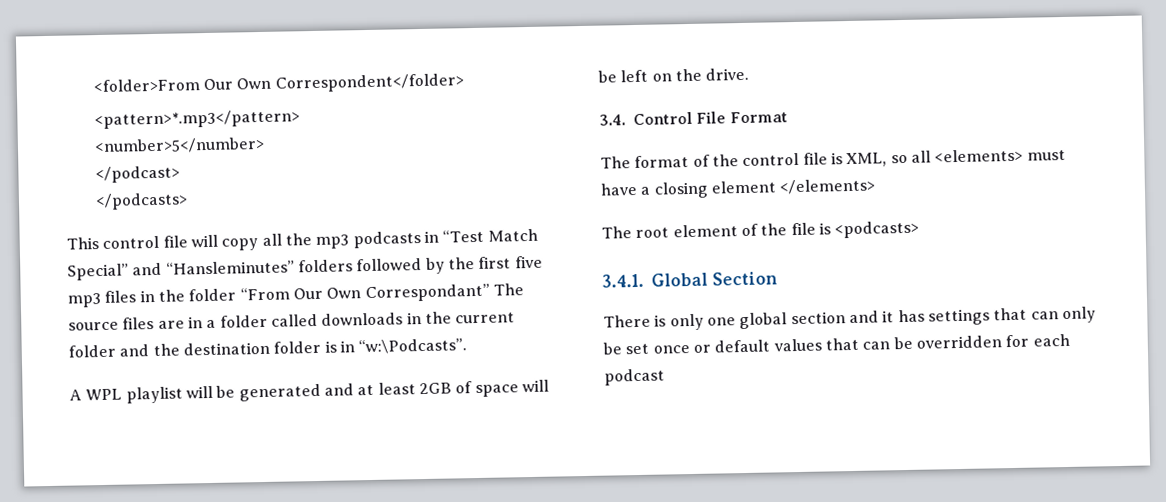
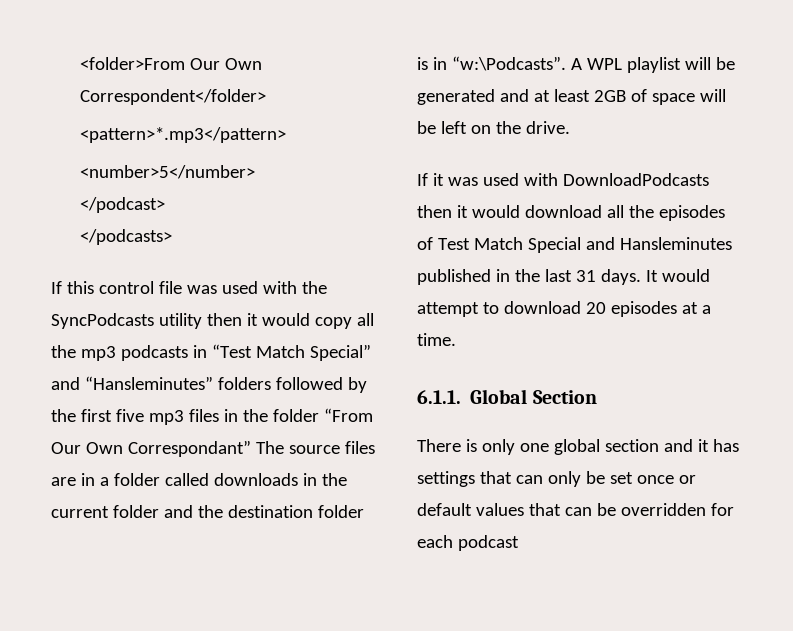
- This control file will copy all the mp3 podcasts in “Test Match Special” and “Hansleminutes” folders followed by the first five mp3 files in the folder “From Our Own Correspondant” The source files are in a folder called downloads in the current folder and the destination folder is in “w:\Podcasts”.
- A WPL playlist will be generated and at least 2GB of space will be left on the drive.
+ If this control file was used with the SyncPodcasts utility then it would copy all the mp3 podcasts in “Test Match Special” and “Hansleminutes” folders followed by the first five mp3 files in the folder “From Our Own Correspondant” The source files are in a folder called downloads in the current folder and the destination folder is in “w:\Podcasts”. A WPL playlist will be generated and at least 2GB of space will be left on the drive.
- 3.4. Control File Format
- The format of the control file is XML, so all <elements> must have a closing element </elements>
- The root element of the file is <podcasts>
- 3.4.1. Global Section
+ If it was used with DownloadPodcasts then it would download all the episodes of Test Match Special and Hansleminutes published in the last 31 days. It would attempt to download 20 episodes at a time.
+ 6.1.1. Global Section

